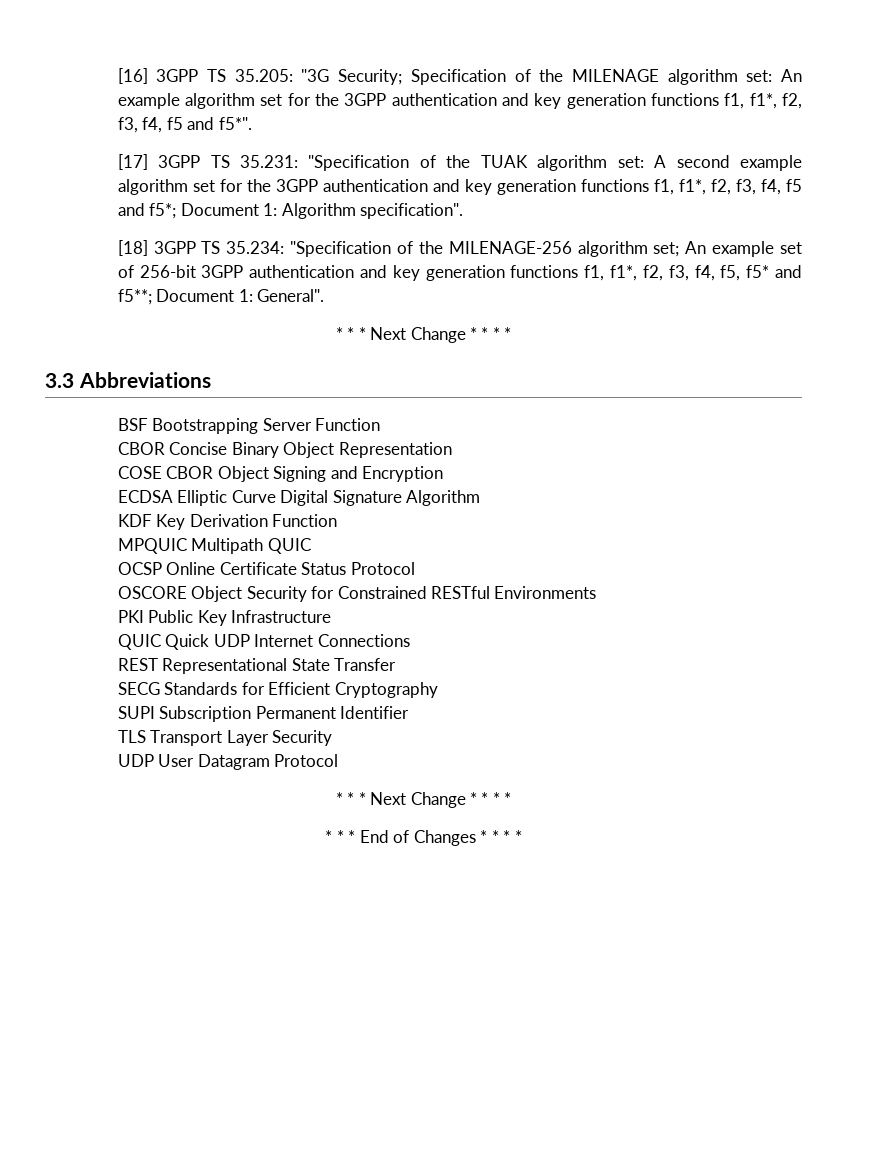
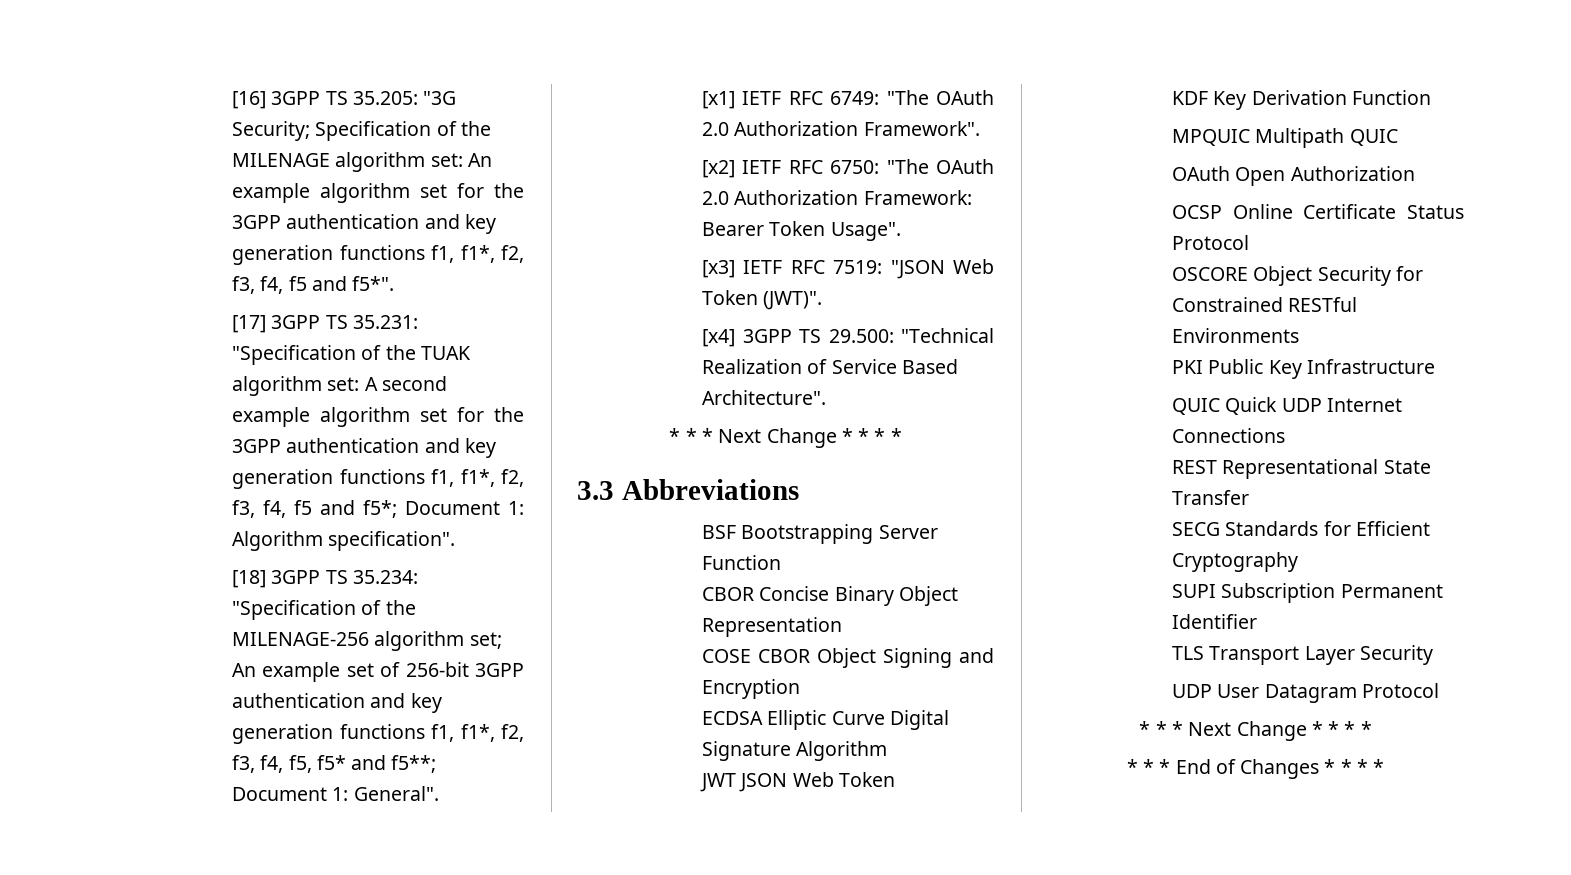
+ [x1] IETF RFC 6749: "The OAuth 2.0 Authorization Framework".
+ [x2] IETF RFC 6750: "The OAuth 2.0 Authorization Framework: Bearer Token Usage".
+ [x3] IETF RFC 7519: "JSON Web Token (JWT)".
+ [x4] 3GPP TS 29.500: "Technical Realization of Service Based Architecture".
+ JWT JSON Web Token
+ OAuth Open Authorization

